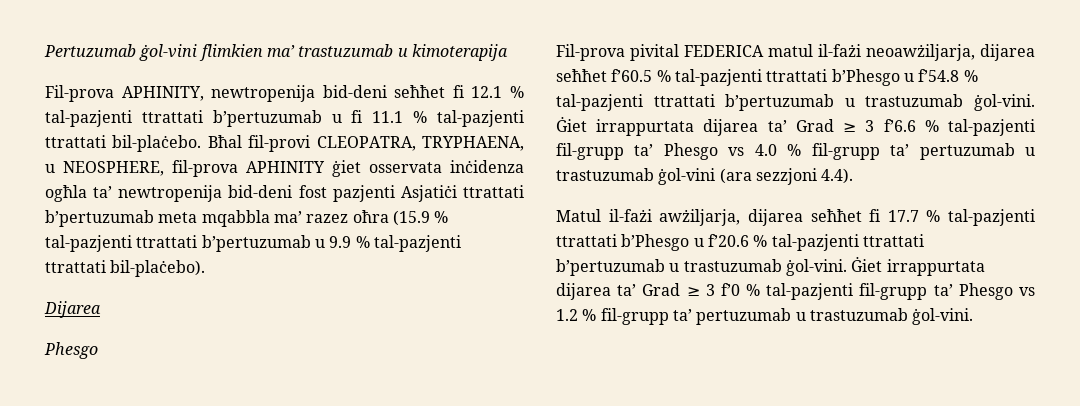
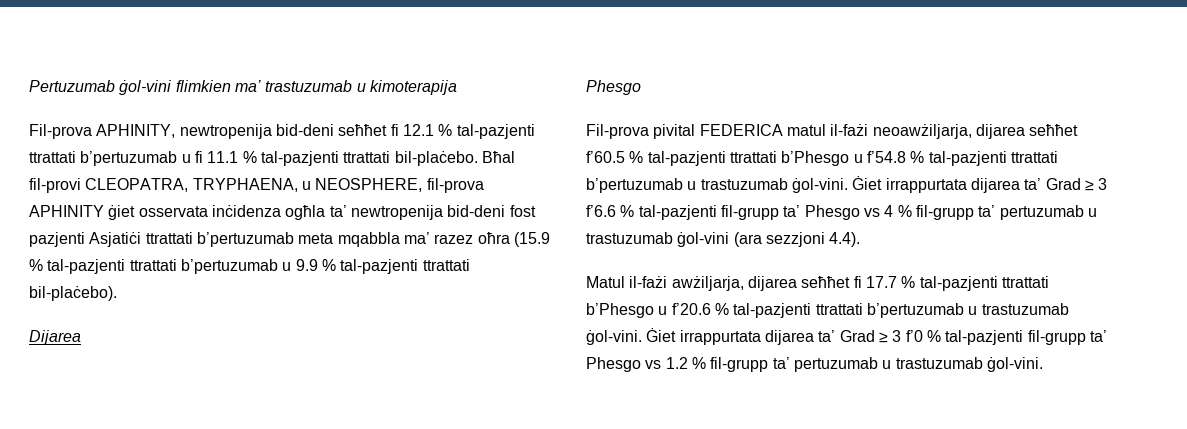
- Ġiet irrappurtata dijarea ta’ Grad ≥ 3 f’6.6 % tal-pazjenti fil-grupp ta’ Phesgo vs 4.0 % fil-grupp ta’ pertuzumab u trastuzumab ġol-vini (ara sezzjoni 4.4).
+ Ġiet irrappurtata dijarea ta’ Grad ≥ 3 f’6.6 % tal-pazjenti fil-grupp ta’ Phesgo vs 4 % fil-grupp ta’ pertuzumab u trastuzumab ġol-vini (ara sezzjoni 4.4).

